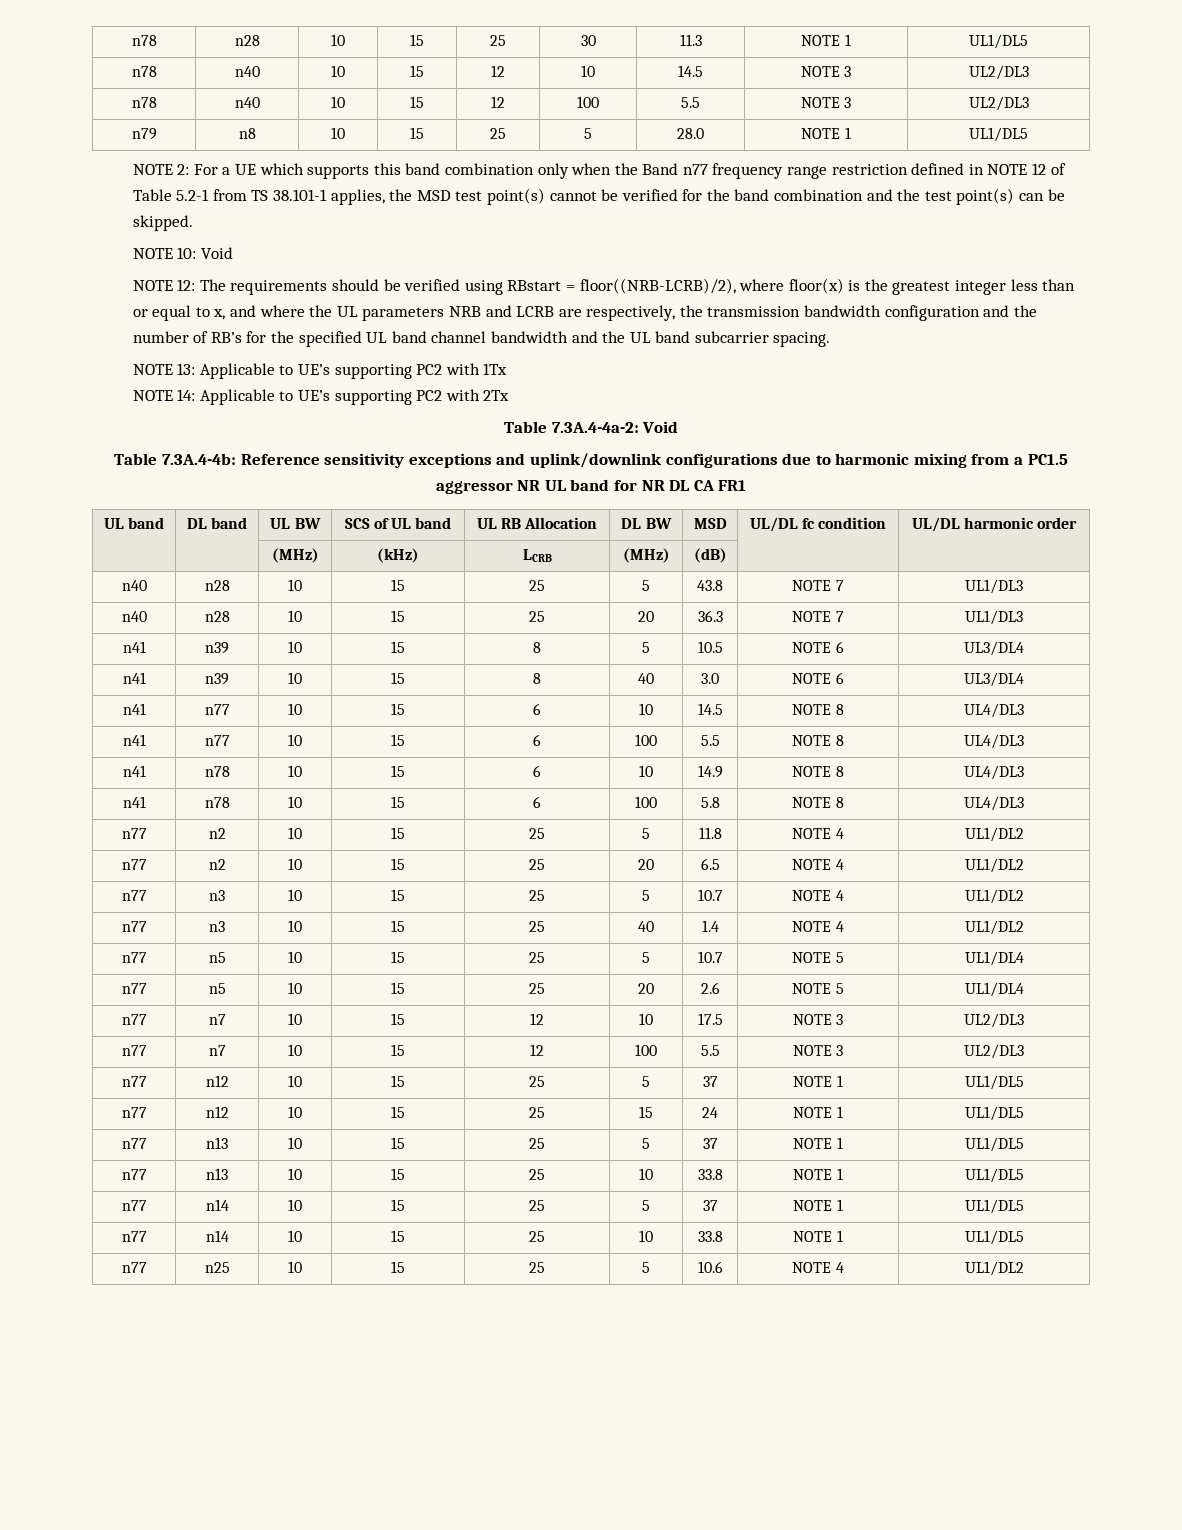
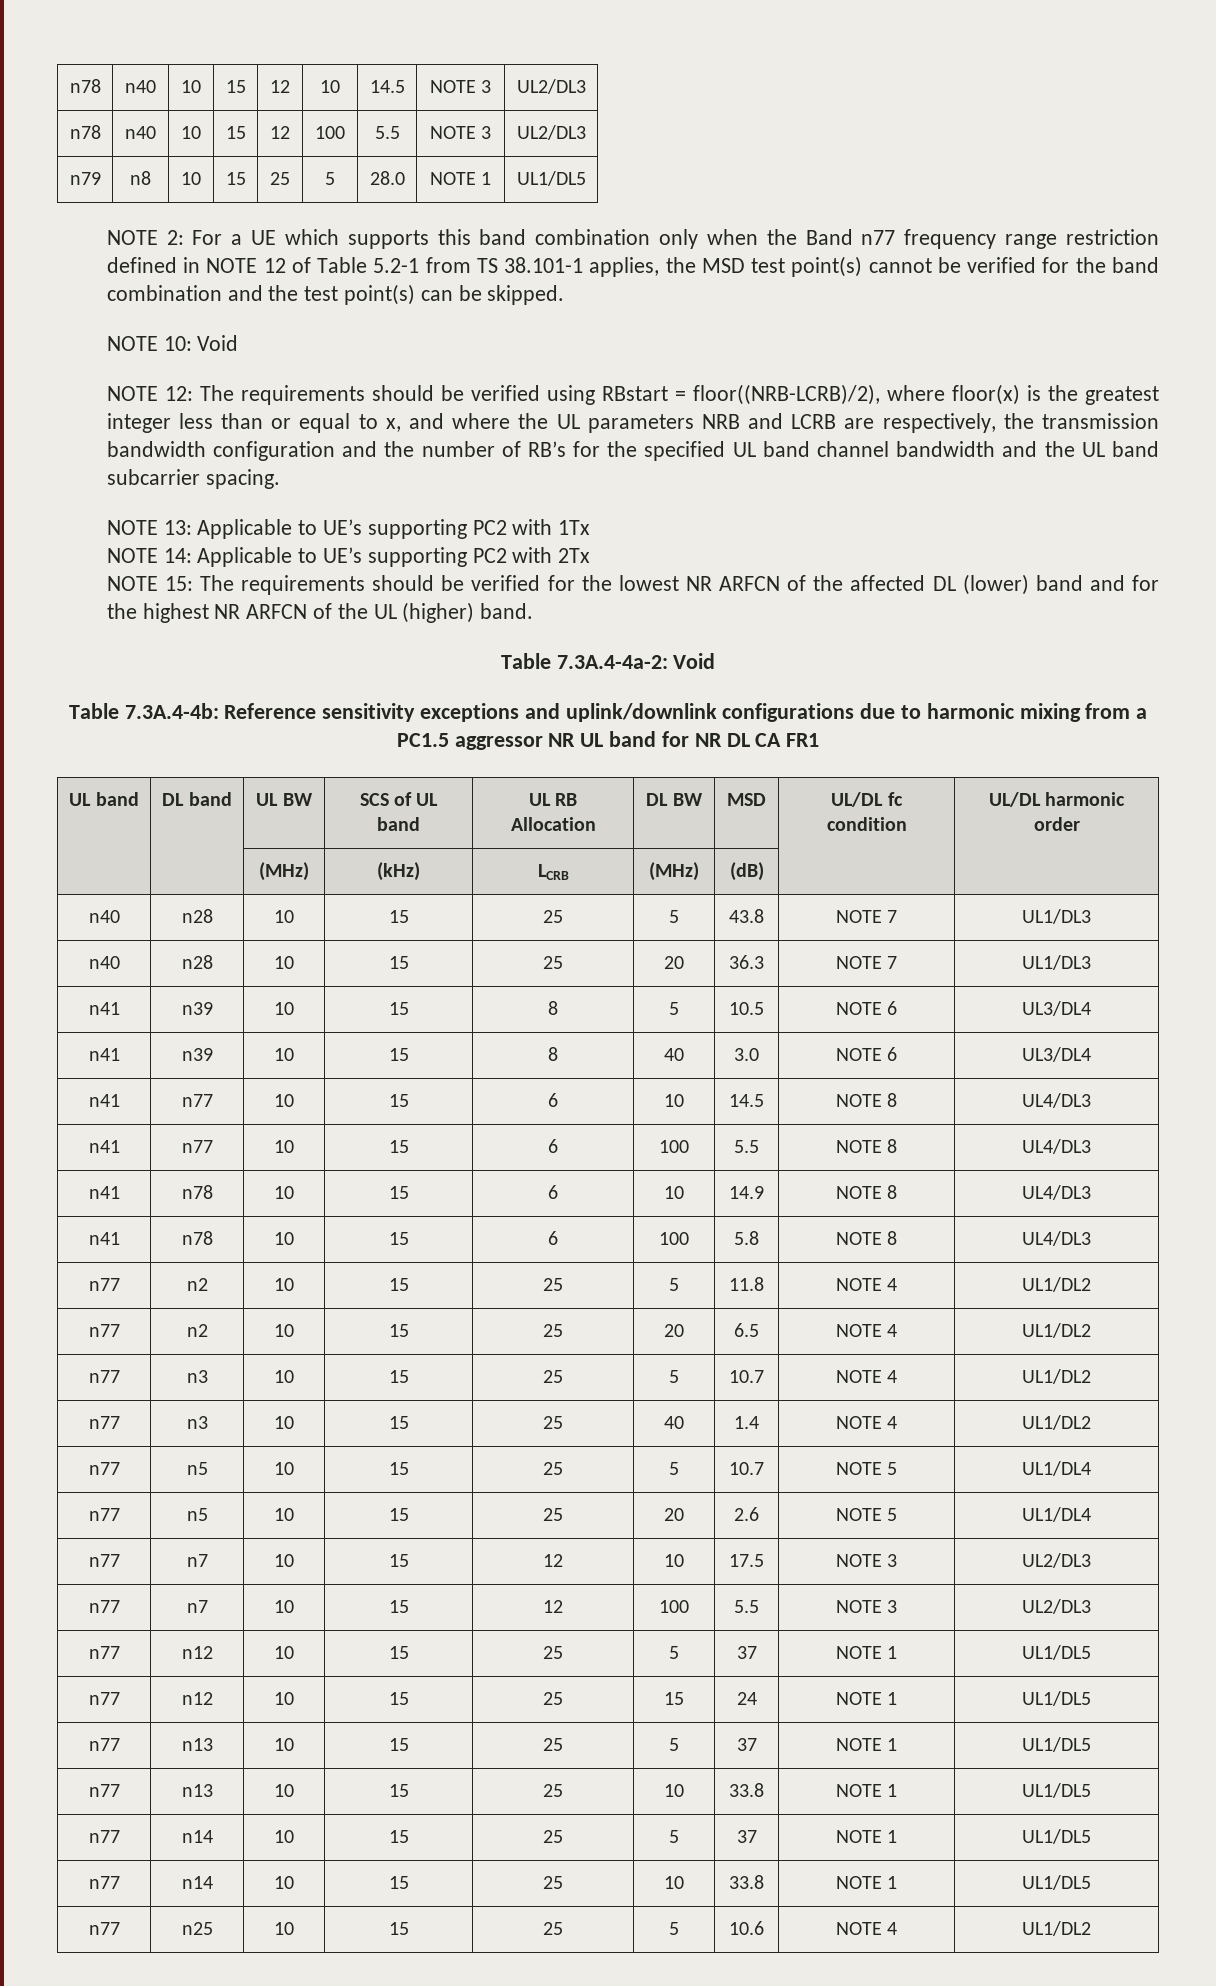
- n78 | n28 | 10 | 15 | 25 | 30 | 11.3 | NOTE 1 | UL1/DL5
+ NOTE 15: The requirements should be verified for the lowest NR ARFCN of the affected DL (lower) band and for the highest NR ARFCN of the UL (higher) band.

